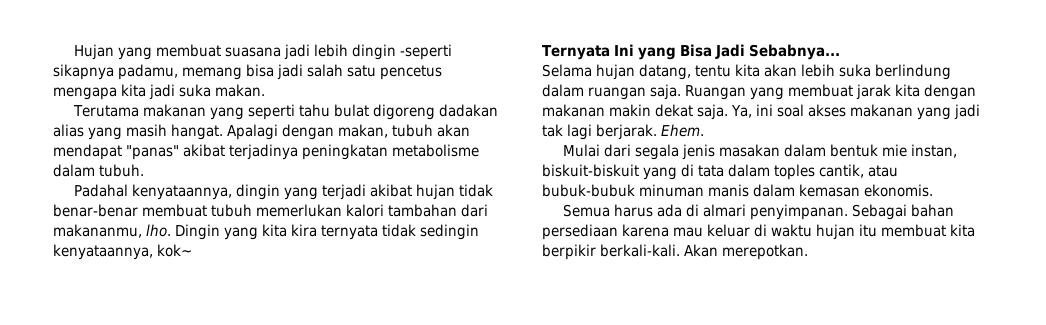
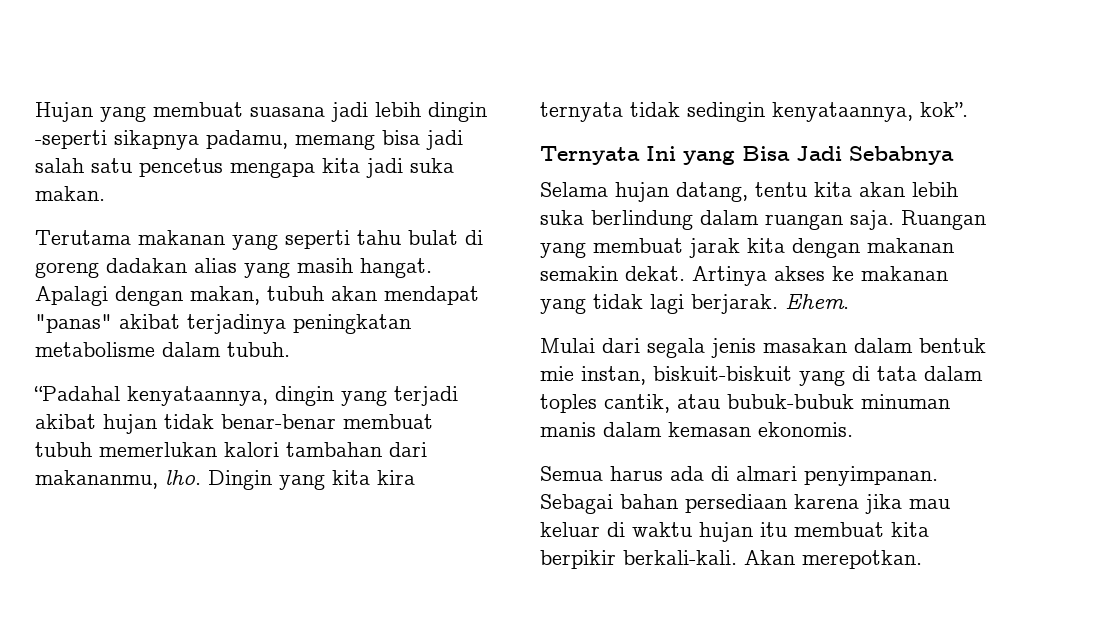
- Terutama makanan yang seperti tahu bulat digoreng dadakan alias yang masih hangat.
+ Terutama makanan yang seperti tahu bulat di goreng dadakan alias yang masih hangat.
- Padahal kenyataannya, dingin yang terjadi akibat hujan tidak benar-benar membuat tubuh memerlukan kalori tambahan dari makananmu, lho.
+ “Padahal kenyataannya, dingin yang terjadi akibat hujan tidak benar-benar membuat tubuh memerlukan kalori tambahan dari makananmu, lho.
- Dingin yang kita kira ternyata tidak sedingin kenyataannya, kok~
+ Dingin yang kita kira ternyata tidak sedingin kenyataannya, kok”.
- Ternyata Ini yang Bisa Jadi Sebabnya...
+ Ternyata Ini yang Bisa Jadi Sebabnya
- Ruangan yang membuat jarak kita dengan makanan makin dekat saja. Ya, ini soal akses makanan yang jadi tak lagi berjarak.
+ Ruangan yang membuat jarak kita dengan makanan semakin dekat. Artinya akses ke makanan yang tidak lagi berjarak.
- Sebagai bahan persediaan karena mau keluar di waktu hujan itu membuat kita berpikir berkali-kali.
+ Sebagai bahan persediaan karena jika mau keluar di waktu hujan itu membuat kita berpikir berkali-kali.

